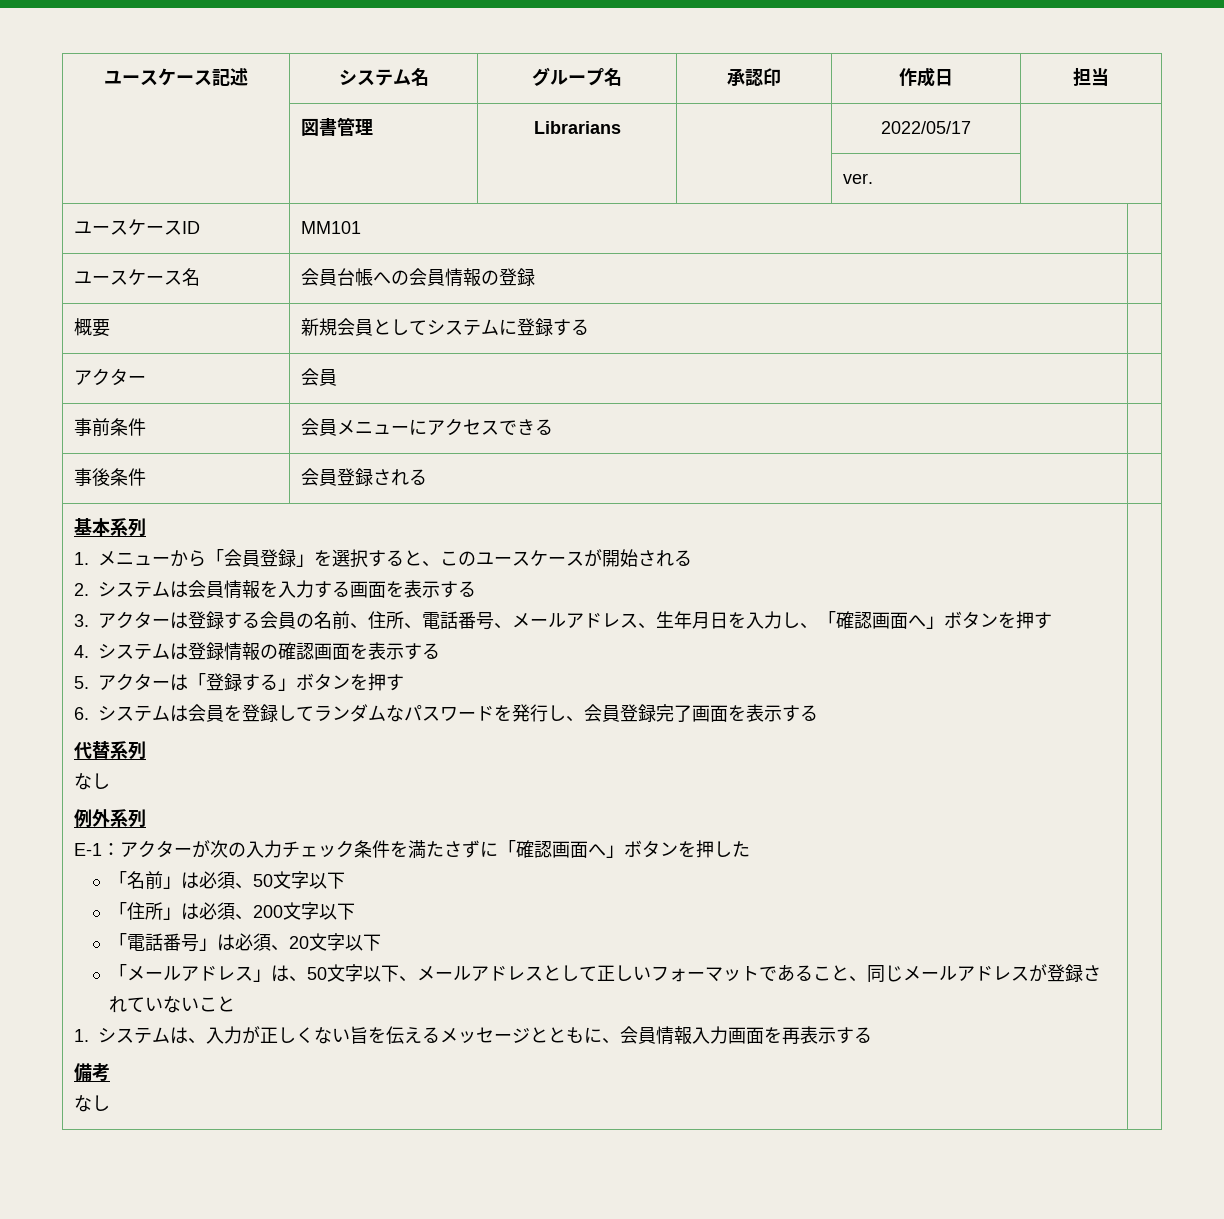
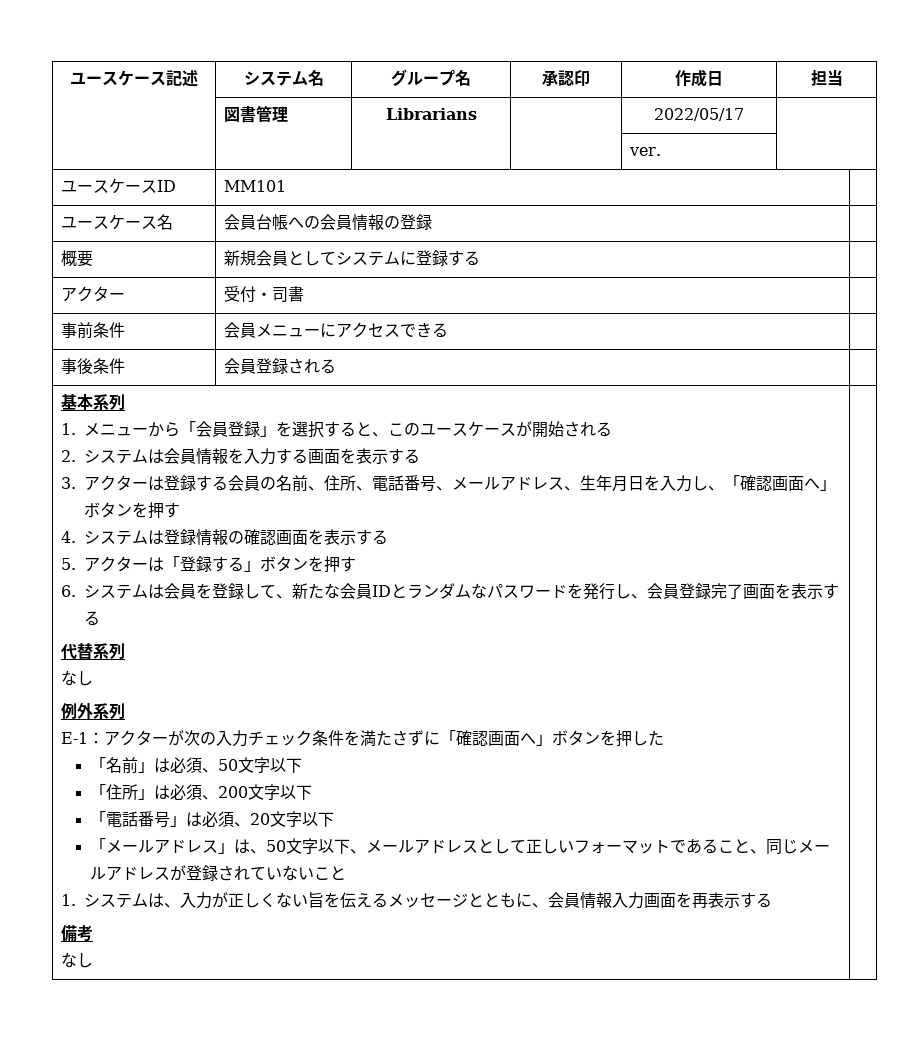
- アクター | 会員 |
+ アクター | 受付・司書 |
- 6.システムは会員を登録してランダムなパスワードを発行し、会員登録完了画面を表示する
+ 6.システムは会員を登録して、新たな会員IDとランダムなパスワードを発行し、会員登録完了画面を表示する

